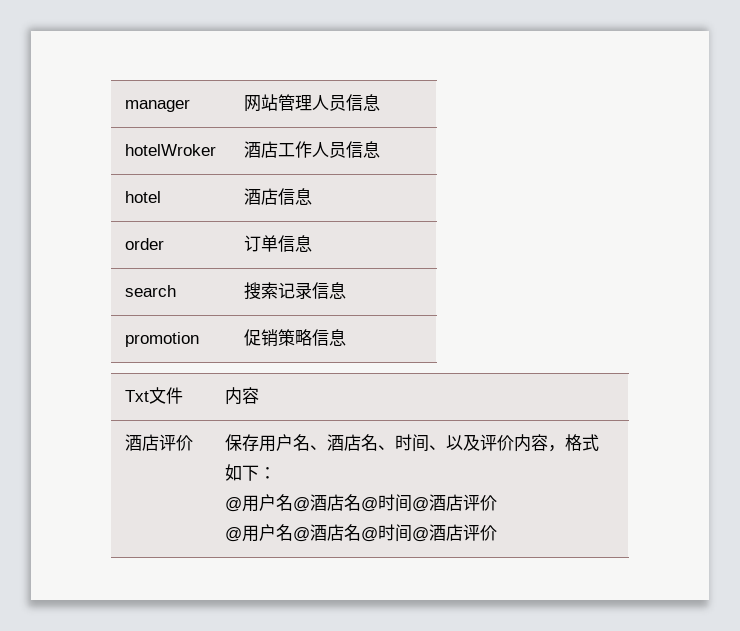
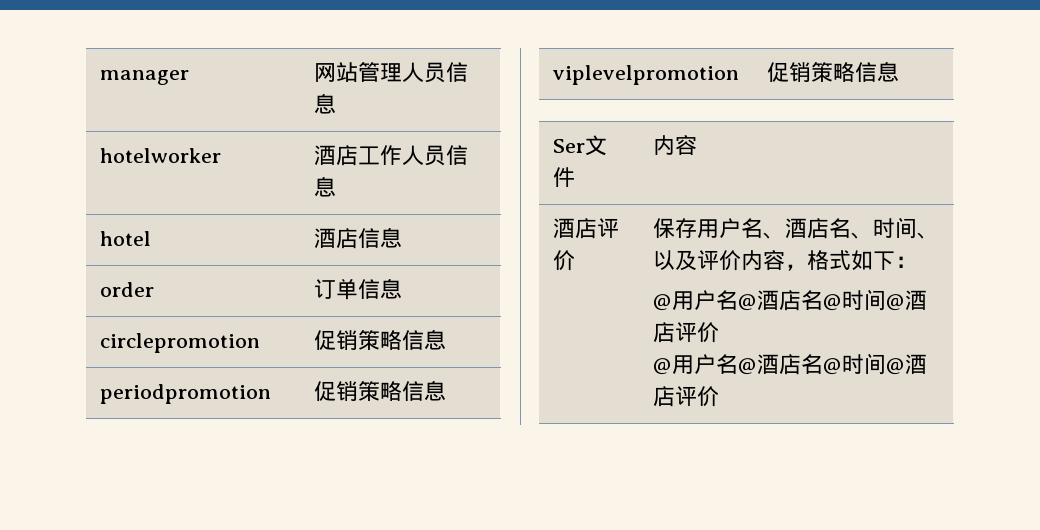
- hotelWroker | 酒店工作人员信息
+ hotelworker | 酒店工作人员信息
- search | 搜索记录信息
- promotion | 促销策略信息
- Txt文件 | 内容
+ circlepromotion | 促销策略信息
+ periodpromotion | 促销策略信息
+ viplevelpromotion | 促销策略信息
+ Ser文件 | 内容

